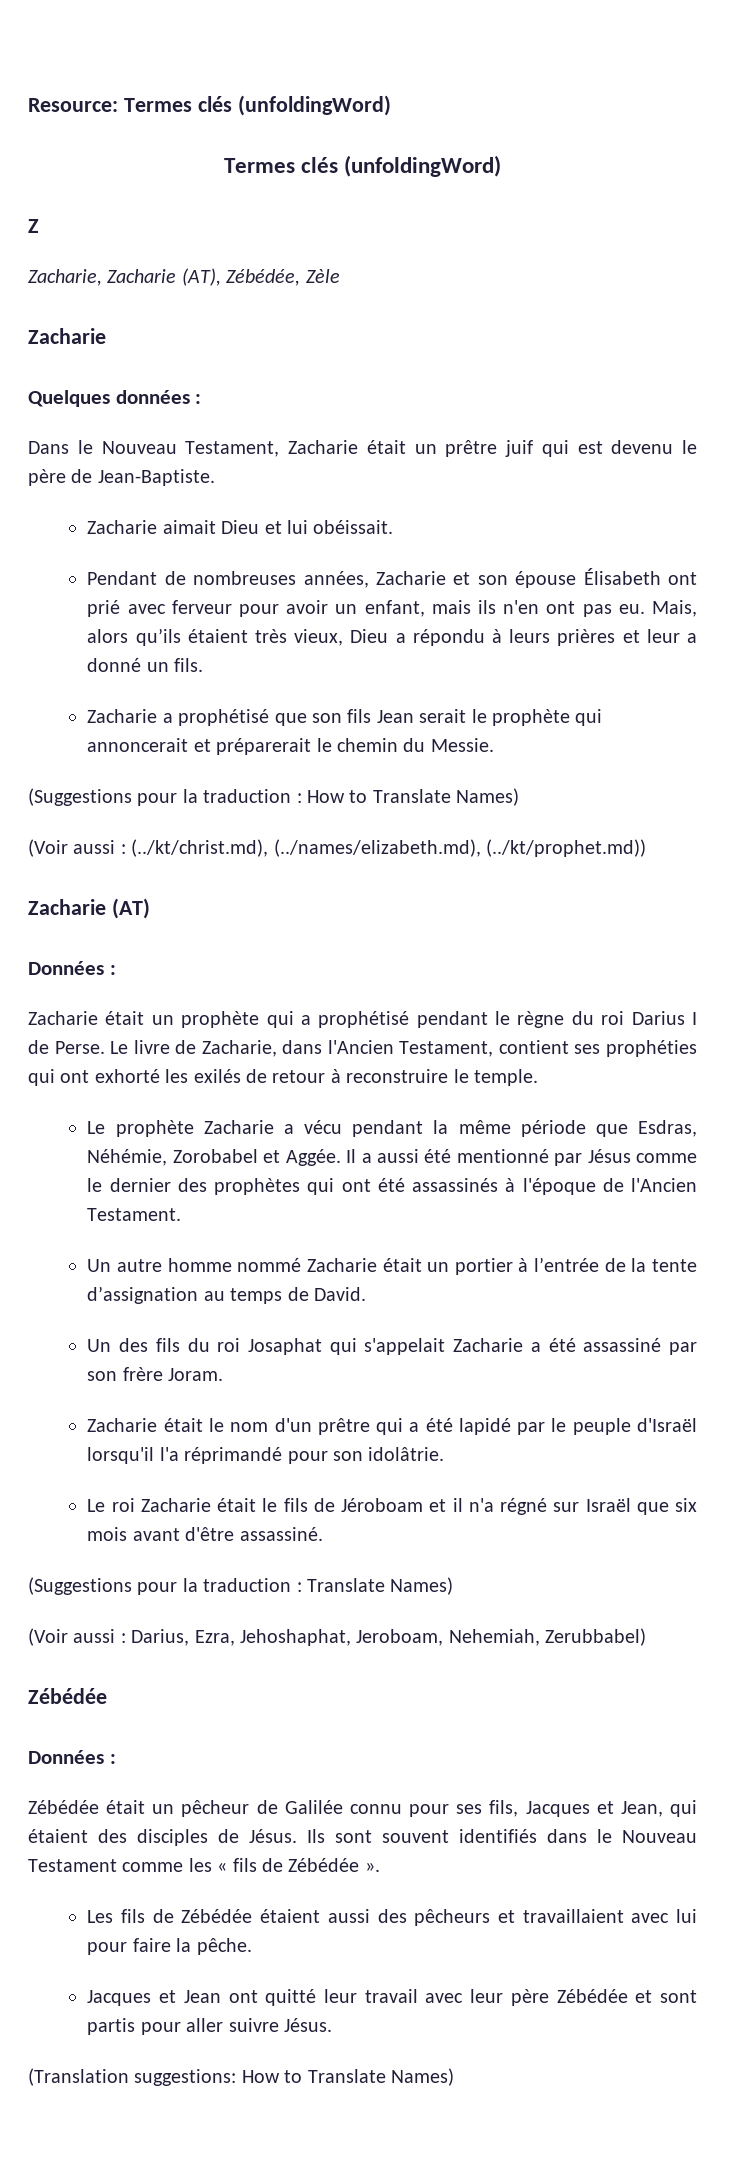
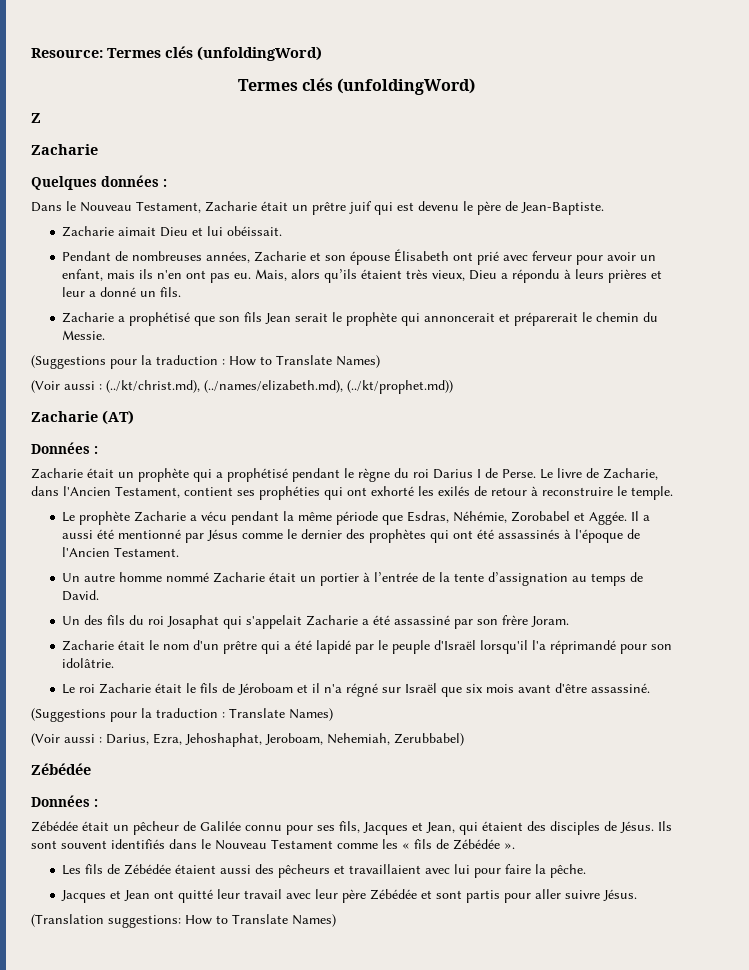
- Zacharie, Zacharie (AT), Zébédée, Zèle

